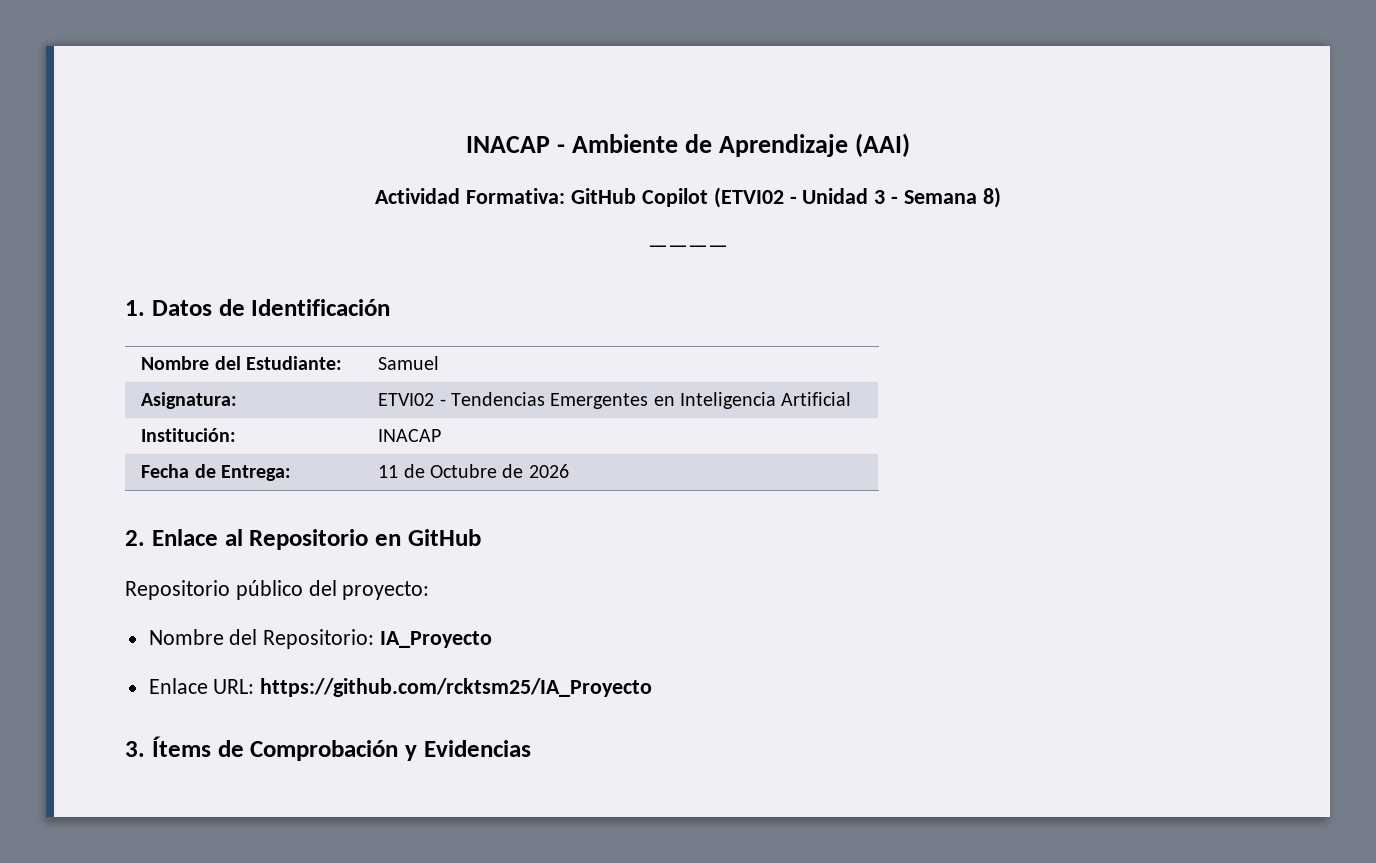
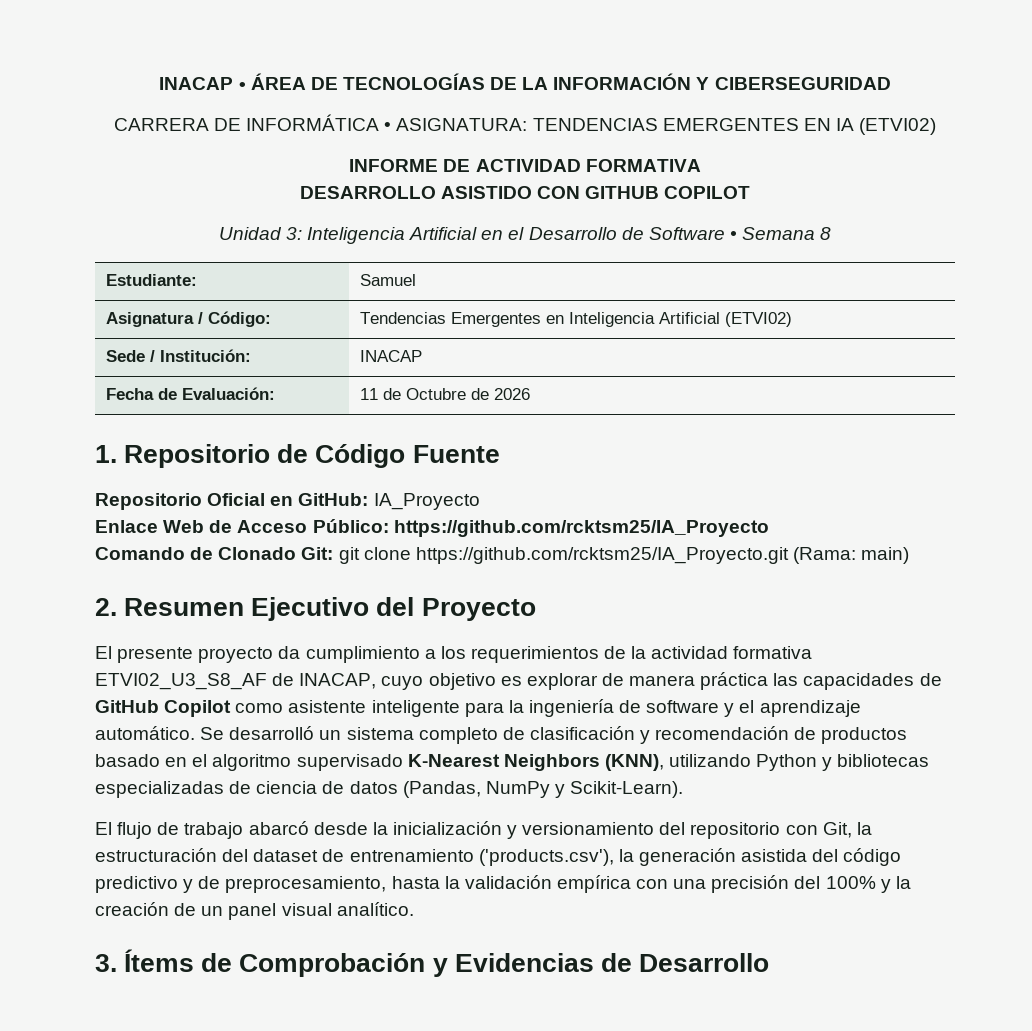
- INACAP - Ambiente de Aprendizaje (AAI)
- Actividad Formativa: GitHub Copilot (ETVI02 - Unidad 3 - Semana 8)
- ————
- 1. Datos de Identificación
- Nombre del Estudiante: | Samuel
+ INACAP • ÁREA DE TECNOLOGÍAS DE LA INFORMACIÓN Y CIBERSEGURIDAD
+ CARRERA DE INFORMÁTICA • ASIGNATURA: TENDENCIAS EMERGENTES EN IA (ETVI02)
+ INFORME DE ACTIVIDAD FORMATIVA
+ DESARROLLO ASISTIDO CON GITHUB COPILOT
+ Unidad 3: Inteligencia Artificial en el Desarrollo de Software • Semana 8
+ Estudiante: | Samuel
- Asignatura: | ETVI02 - Tendencias Emergentes en Inteligencia Artificial
- Institución: | INACAP
+ Asignatura / Código: | Tendencias Emergentes en Inteligencia Artificial (ETVI02)
+ Sede / Institución: | INACAP
- Fecha de Entrega: | 11 de Octubre de 2026
+ Fecha de Evaluación: | 11 de Octubre de 2026
- 2. Enlace al Repositorio en GitHub
- Repositorio público del proyecto:
- Nombre del Repositorio: IA_Proyecto
- Enlace URL: https://github.com/rcktsm25/IA_Proyecto
+ 1. Repositorio de Código Fuente
+ Repositorio Oficial en GitHub: IA_Proyecto
+ Enlace Web de Acceso Público: https://github.com/rcktsm25/IA_Proyecto
+ Comando de Clonado Git: git clone https://github.com/rcktsm25/IA_Proyecto.git (Rama: main)
+ 2. Resumen Ejecutivo del Proyecto
+ El presente proyecto da cumplimiento a los requerimientos de la actividad formativa ETVI02_U3_S8_AF de INACAP, cuyo objetivo es explorar de manera práctica las capacidades de GitHub Copilot como asistente inteligente para la ingeniería de software y el aprendizaje automático. Se desarrolló un sistema completo de clasificación y recomendación de productos basado en el algoritmo supervisado K-Nearest Neighbors (KNN), utilizando Python y bibliotecas especializadas de ciencia de datos (Pandas, NumPy y Scikit-Learn).
+ El flujo de trabajo abarcó desde la inicialización y versionamiento del repositorio con Git, la estructuración del dataset de entrenamiento ('products.csv'), la generación asistida del código predictivo y de preprocesamiento, hasta la validación empírica con una precisión del 100% y la creación de un panel visual analítico.
- 3. Ítems de Comprobación y Evidencias
+ 3. Ítems de Comprobación y Evidencias de Desarrollo

